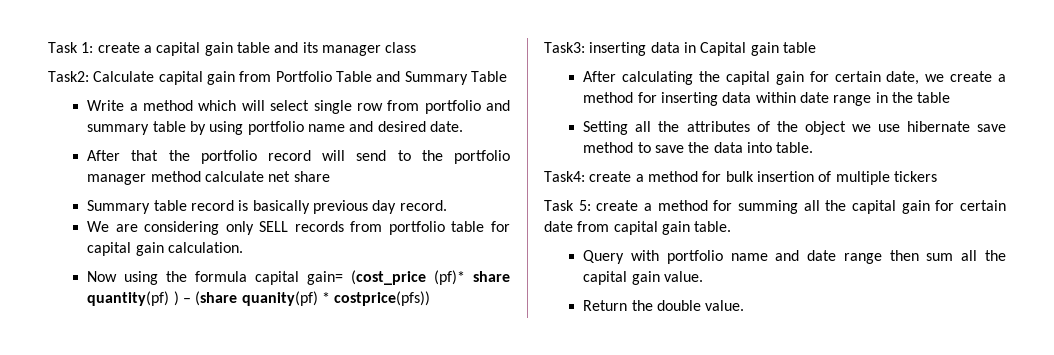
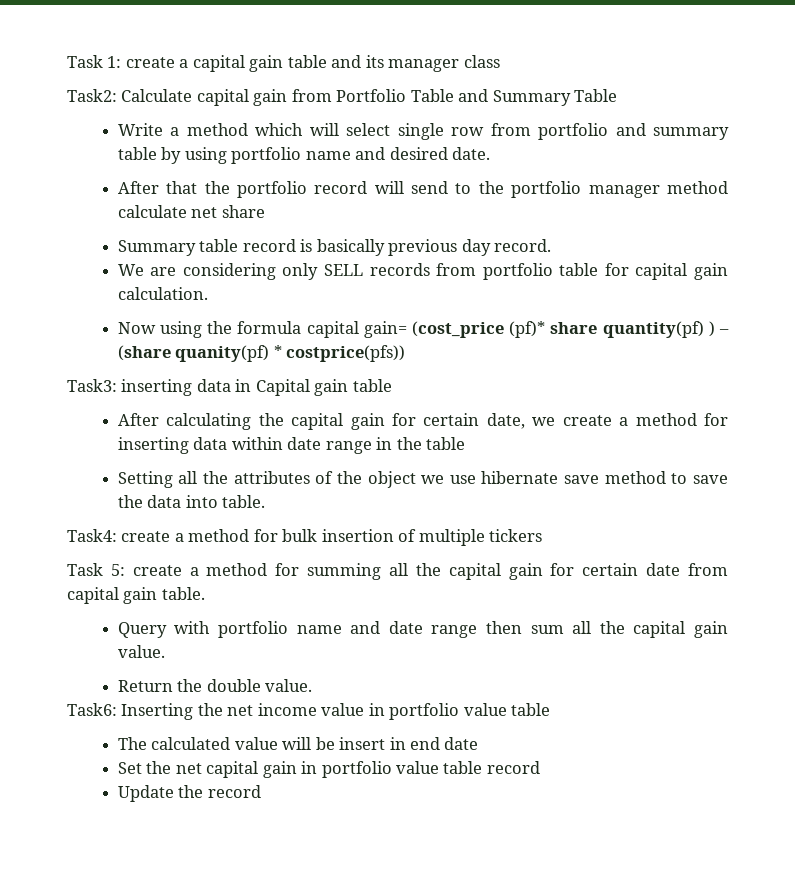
+ Task6: Inserting the net income value in portfolio value table
+ The calculated value will be insert in end date
+ Set the net capital gain in portfolio value table record
+ Update the record

